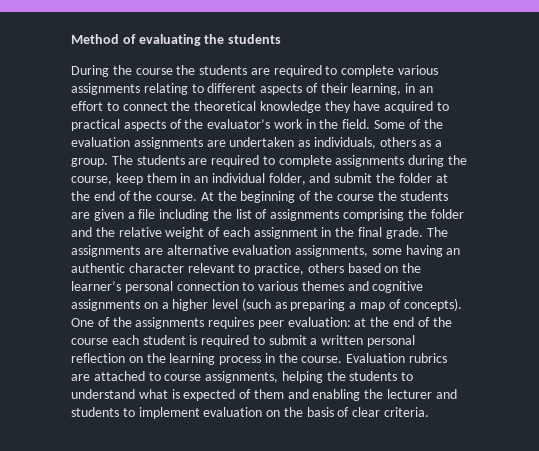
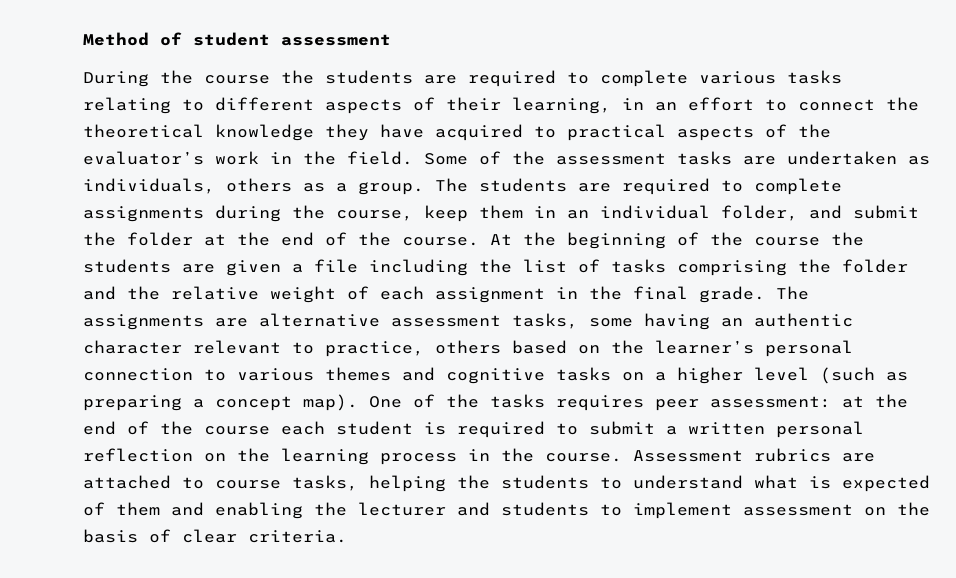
- Method of evaluating the students
+ Method of student assessment
- During the course the students are required to complete various assignments relating to different aspects of their learning, in an effort to connect the theoretical knowledge they have acquired to practical aspects of the evaluator’s work in the field.
+ During the course the students are required to complete various tasks relating to different aspects of their learning, in an effort to connect the theoretical knowledge they have acquired to practical aspects of the evaluator’s work in the field.
- Some of the evaluation assignments are undertaken as individuals, others as a group.
+ Some of the assessment tasks are undertaken as individuals, others as a group.
- At the beginning of the course the students are given a file including the list of assignments comprising the folder and the relative weight of each assignment in the final grade.
+ At the beginning of the course the students are given a file including the list of tasks comprising the folder and the relative weight of each assignment in the final grade.
- The assignments are alternative evaluation assignments, some having an authentic character relevant to practice, others based on the learner’s personal connection to various themes and cognitive assignments on a higher level (such as preparing a map of concepts).
+ The assignments are alternative assessment tasks, some having an authentic character relevant to practice, others based on the learner’s personal connection to various themes and cognitive tasks on a higher level (such as preparing a concept map).
- One of the assignments requires peer evaluation: at the end of the course each student is required to submit a written personal reflection on the learning process in the course.
+ One of the tasks requires peer assessment: at the end of the course each student is required to submit a written personal reflection on the learning process in the course.
- Evaluation rubrics are attached to course assignments, helping the students to understand what is expected of them and enabling the lecturer and students to implement evaluation on the basis of clear criteria.
+ Assessment rubrics are attached to course tasks, helping the students to understand what is expected of them and enabling the lecturer and students to implement assessment on the basis of clear criteria.

